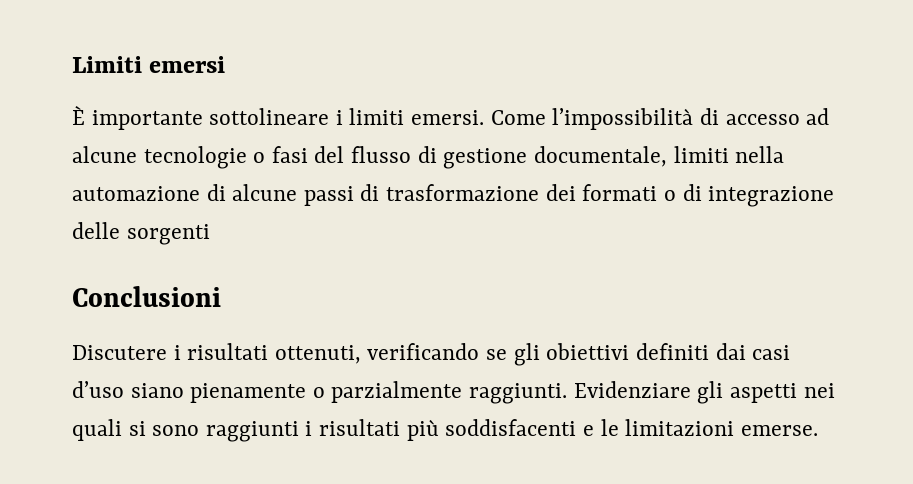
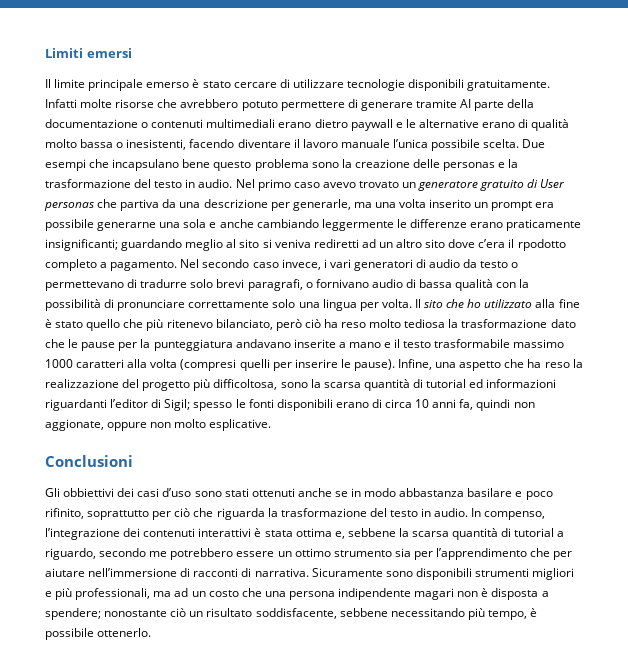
- È importante sottolineare i limiti emersi. Come l’impossibilità di accesso ad alcune tecnologie o fasi del flusso di gestione documentale, limiti nella automazione di alcune passi di trasformazione dei formati o di integrazione delle sorgenti
+ Il limite principale emerso è stato cercare di utilizzare tecnologie disponibili gratuitamente. Infatti molte risorse che avrebbero potuto permettere di generare tramite AI parte della documentazione o contenuti multimediali erano dietro paywall e le alternative erano di qualità molto bassa o inesistenti, facendo diventare il lavoro manuale l’unica possibile scelta. Due esempi che incapsulano bene questo problema sono la creazione delle personas e la trasformazione del testo in audio. Nel primo caso avevo trovato un generatore gratuito di User personas che partiva da una descrizione per generarle, ma una volta inserito un prompt era possibile generarne una sola e anche cambiando leggermente le differenze erano praticamente insignificanti; guardando meglio al sito si veniva rediretti ad un altro sito dove c’era il rpodotto completo a pagamento. Nel secondo caso invece, i vari generatori di audio da testo o permettevano di tradurre solo brevi paragrafi, o fornivano audio di bassa qualità con la possibilità di pronunciare correttamente solo una lingua per volta. Il sito che ho utilizzato alla fine è stato quello che più ritenevo bilanciato, però ciò ha reso molto tediosa la trasformazione dato che le pause per la punteggiatura andavano inserite a mano e il testo trasformabile massimo 1000 caratteri alla volta (compresi quelli per inserire le pause). Infine, una aspetto che ha reso la realizzazione del progetto più difficoltosa, sono la scarsa quantità di tutorial ed informazioni riguardanti l’editor di Sigil; spesso le fonti disponibili erano di circa 10 anni fa, quindi non aggionate, oppure non molto esplicative.
  Conclusioni
- Discutere i risultati ottenuti, verificando se gli obiettivi definiti dai casi d’uso siano pienamente o parzialmente raggiunti. Evidenziare gli aspetti nei quali si sono raggiunti i risultati più soddisfacenti e le limitazioni emerse.
+ Gli obbiettivi dei casi d’uso sono stati ottenuti anche se in modo abbastanza basilare e poco rifinito, soprattutto per ciò che riguarda la trasformazione del testo in audio. In compenso, l’integrazione dei contenuti interattivi è stata ottima e, sebbene la scarsa quantità di tutorial a riguardo, secondo me potrebbero essere un ottimo strumento sia per l’apprendimento che per aiutare nell’immersione di racconti di narrativa. Sicuramente sono disponibili strumenti migliori e più professionali, ma ad un costo che una persona indipendente magari non è disposta a spendere; nonostante ciò un risultato soddisfacente, sebbene necessitando più tempo, è possibile ottenerlo.

